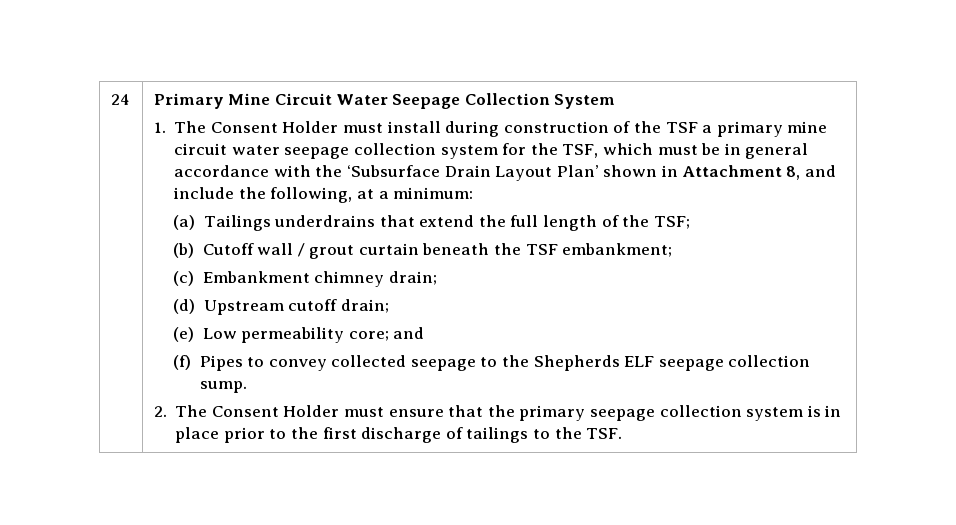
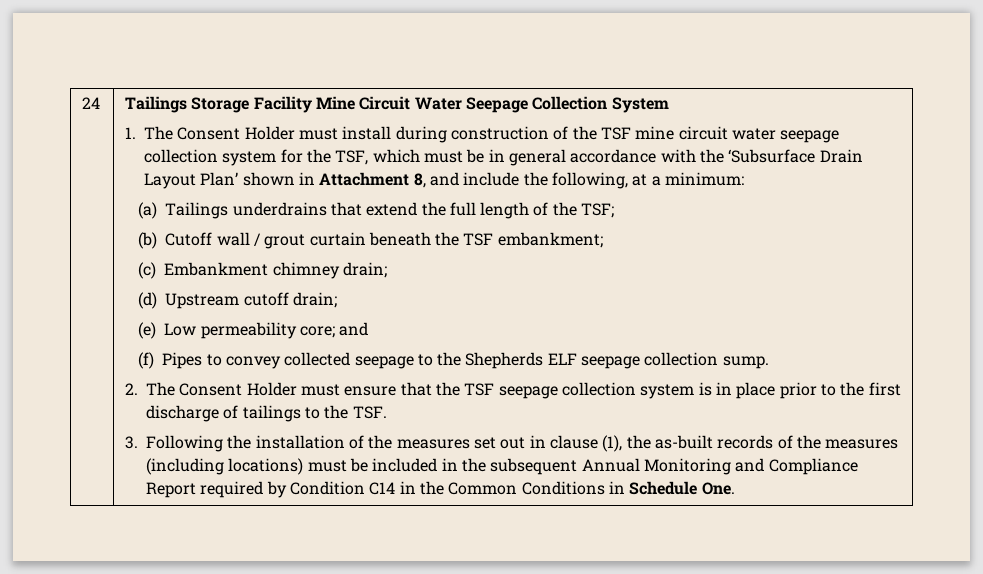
- Primary Mine Circuit Water Seepage Collection System
+ Tailings Storage Facility Mine Circuit Water Seepage Collection System
- 1. The Consent Holder must install during construction of the TSF a primary mine circuit water seepage collection system for the TSF, which must be in general accordance with the ‘Subsurface Drain Layout Plan’ shown in Attachment 8, and include the following, at a minimum:
+ 1. The Consent Holder must install during construction of the TSF mine circuit water seepage collection system for the TSF, which must be in general accordance with the ‘Subsurface Drain Layout Plan’ shown in Attachment 8, and include the following, at a minimum:
- 2. The Consent Holder must ensure that the primary seepage collection system is in place prior to the first discharge of tailings to the TSF.
+ 2. The Consent Holder must ensure that the TSF seepage collection system is in place prior to the first discharge of tailings to the TSF.
+ 3. Following the installation of the measures set out in clause (1), the as-built records of the measures (including locations) must be included in the subsequent Annual Monitoring and Compliance Report required by Condition C14 in the Common Conditions in Schedule One.

